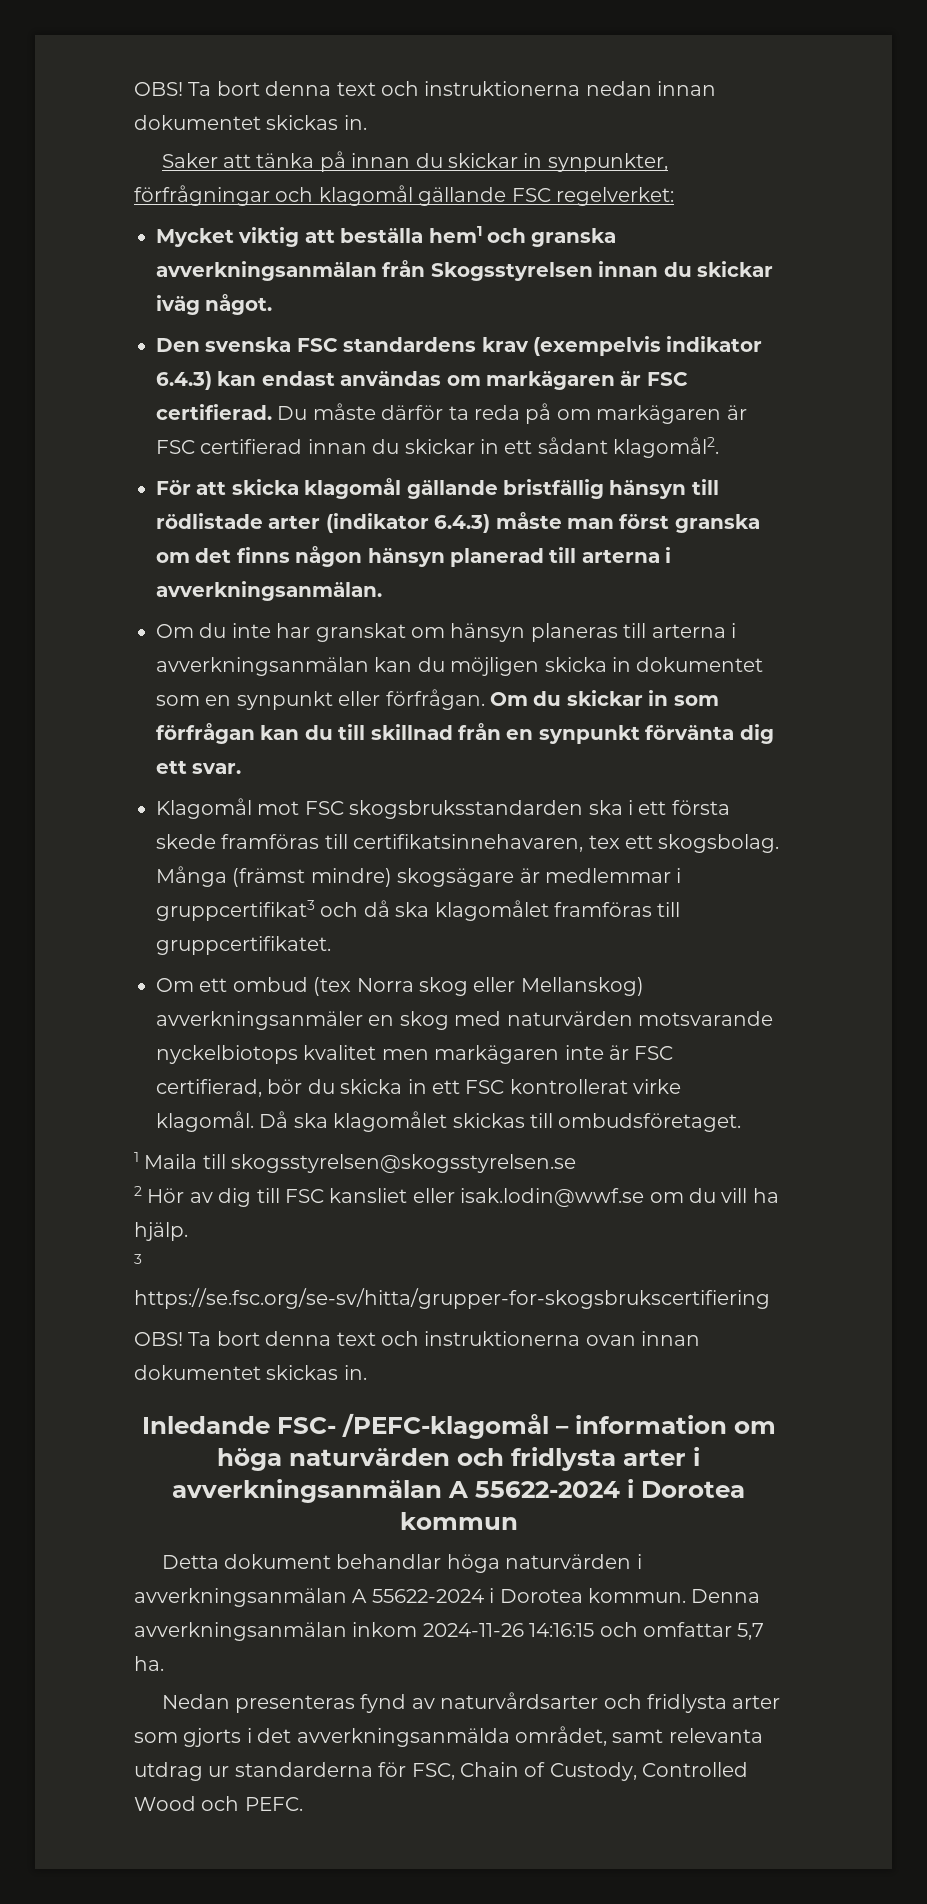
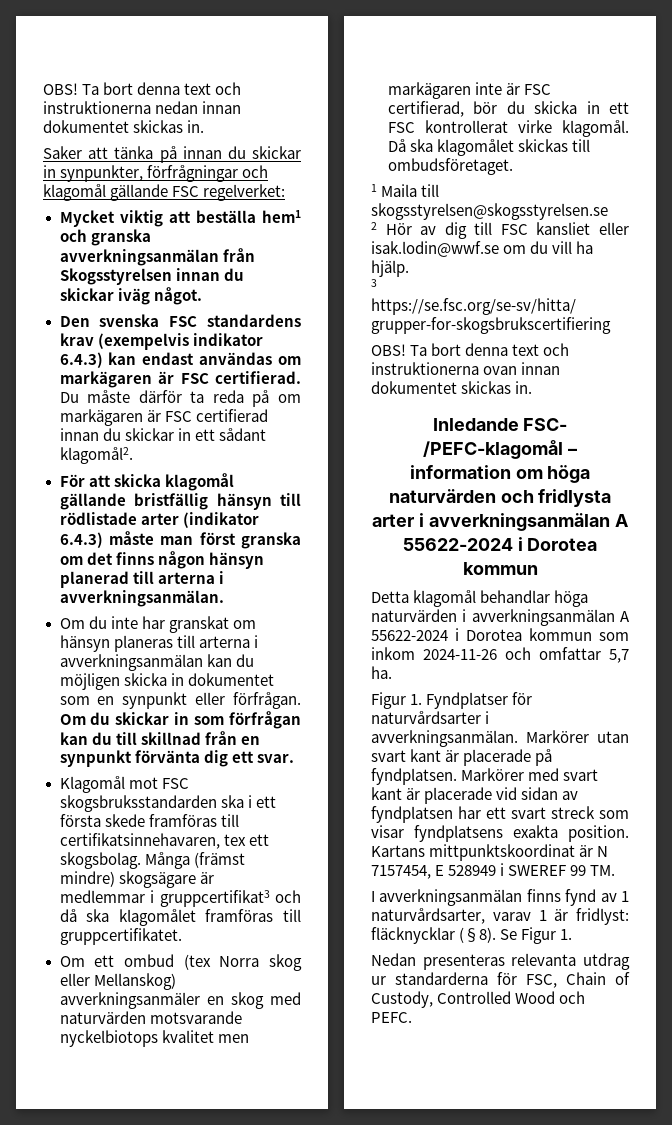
- Detta dokument behandlar höga naturvärden i avverkningsanmälan A 55622-2024 i Dorotea kommun. Denna avverkningsanmälan inkom 2024-11-26 14:16:15 och omfattar 5,7 ha.
+ Detta klagomål behandlar höga naturvärden i avverkningsanmälan A 55622-2024 i Dorotea kommun som inkom 2024-11-26 och omfattar 5,7 ha.
- Nedan presenteras fynd av naturvårdsarter och fridlysta arter som gjorts i det avverkningsanmälda området, samt relevanta utdrag ur standarderna för FSC, Chain of Custody, Controlled Wood och PEFC.
+ Figur 1. Fyndplatser för naturvårdsarter i avverkningsanmälan. Markörer utan svart kant är placerade på fyndplatsen. Markörer med svart kant är placerade vid sidan av fyndplatsen har ett svart streck som visar fyndplatsens exakta position. Kartans mittpunktskoordinat är N 7157454, E 528949 i SWEREF 99 TM.
+ I avverkningsanmälan finns fynd av 1 naturvårdsarter, varav 1 är fridlyst: fläcknycklar (§8). Se Figur 1.
+ Nedan presenteras relevanta utdrag ur standarderna för FSC, Chain of Custody, Controlled Wood och PEFC.

